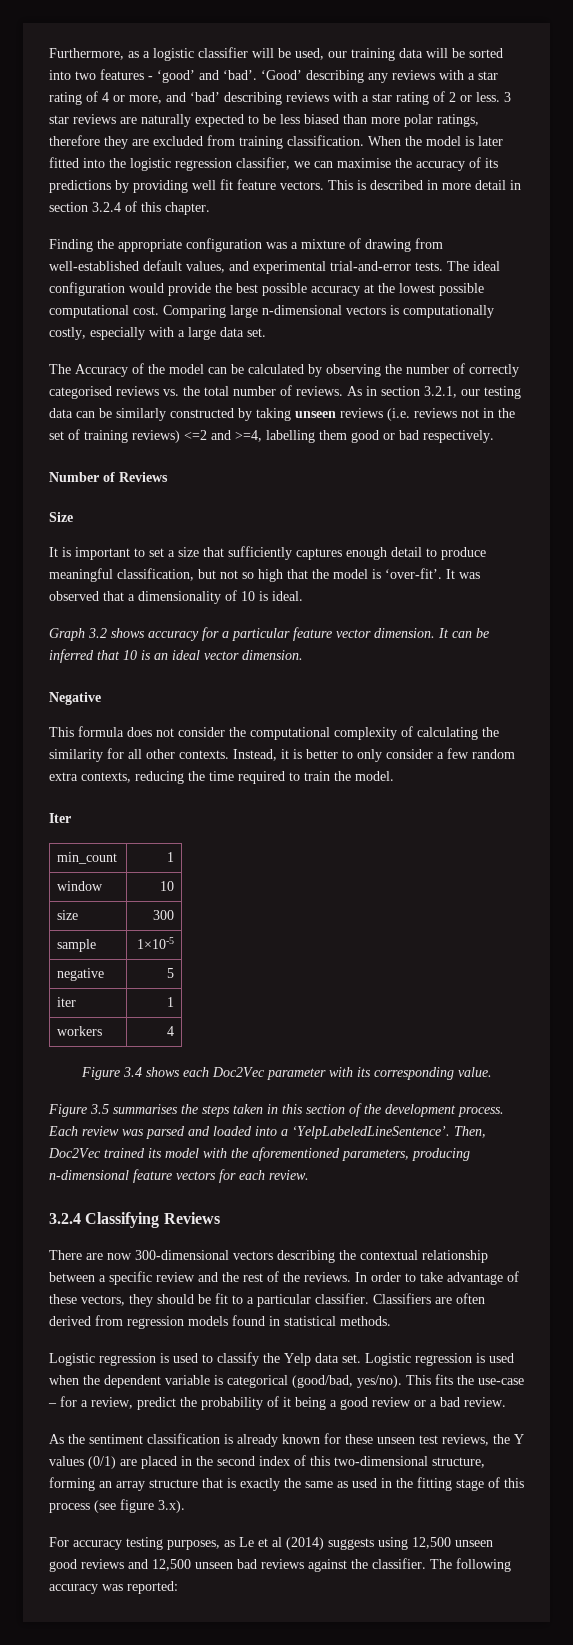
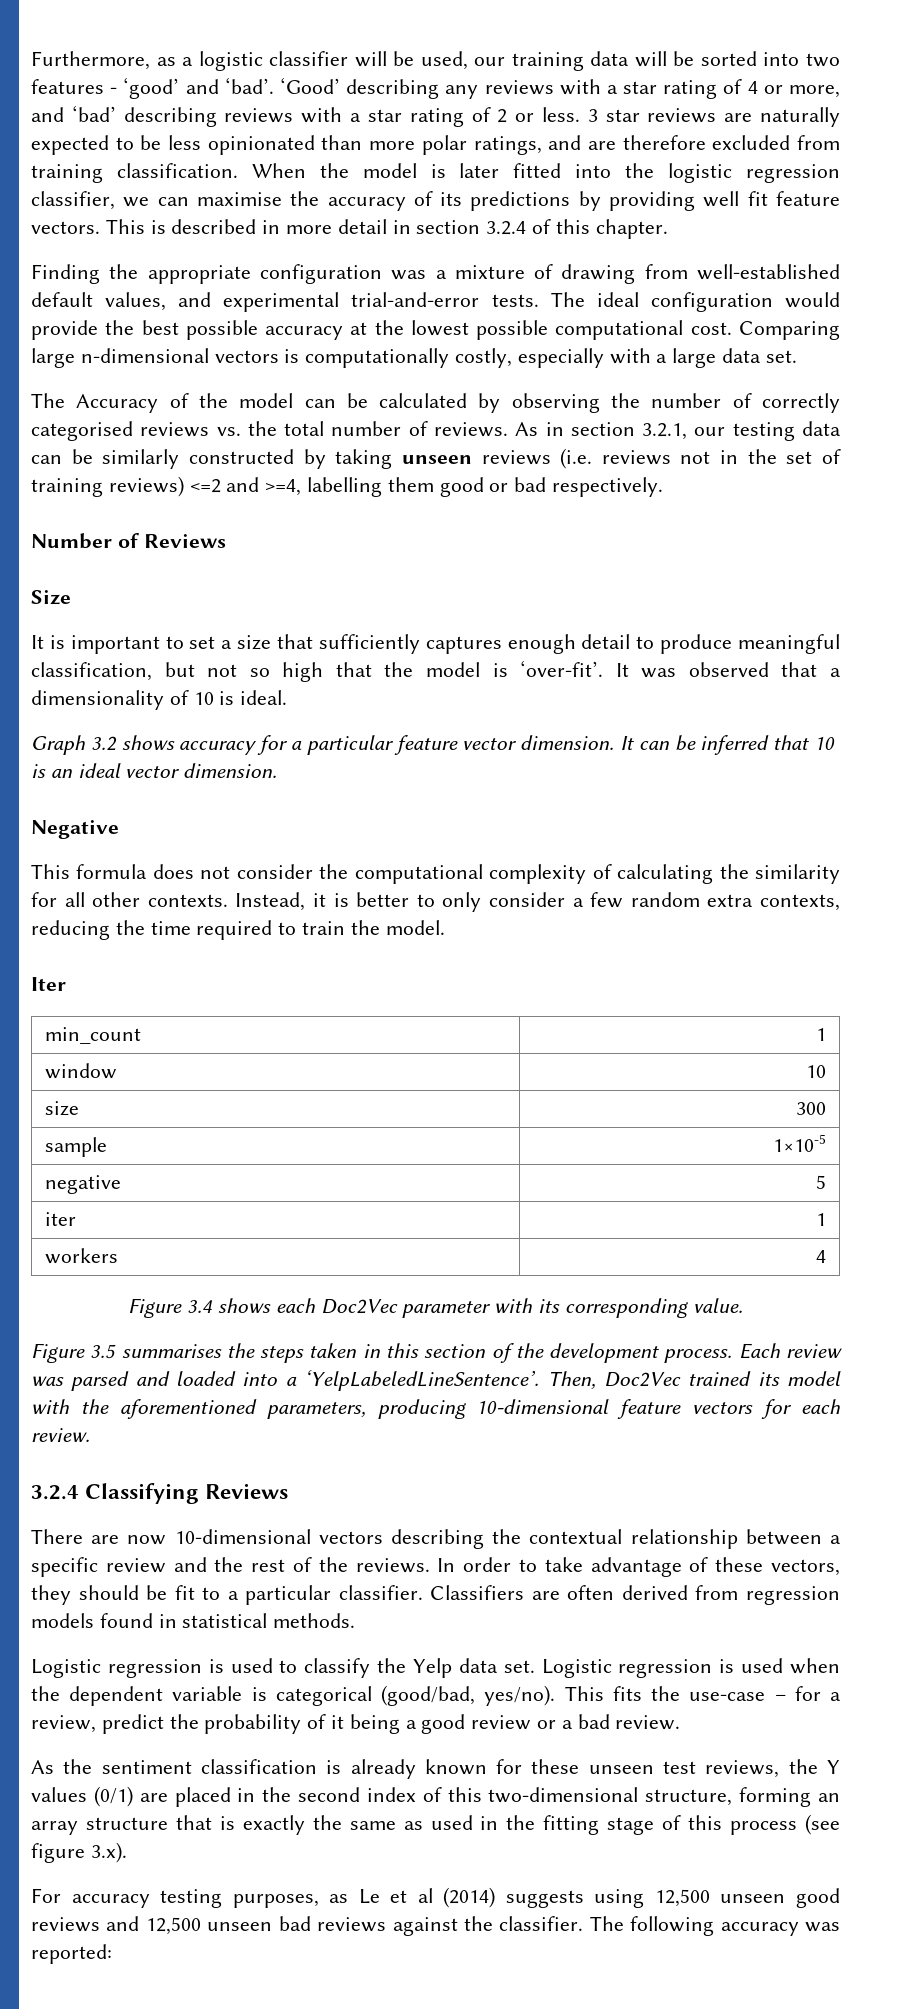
- 3 star reviews are naturally expected to be less biased than more polar ratings, therefore they are excluded from training classification.
+ 3 star reviews are naturally expected to be less opinionated than more polar ratings, and are therefore excluded from training classification.
- Then, Doc2Vec trained its model with the aforementioned parameters, producing n-dimensional feature vectors for each review.
+ Then, Doc2Vec trained its model with the aforementioned parameters, producing 10-dimensional feature vectors for each review.
- There are now 300-dimensional vectors describing the contextual relationship between a specific review and the rest of the reviews.
+ There are now 10-dimensional vectors describing the contextual relationship between a specific review and the rest of the reviews.

